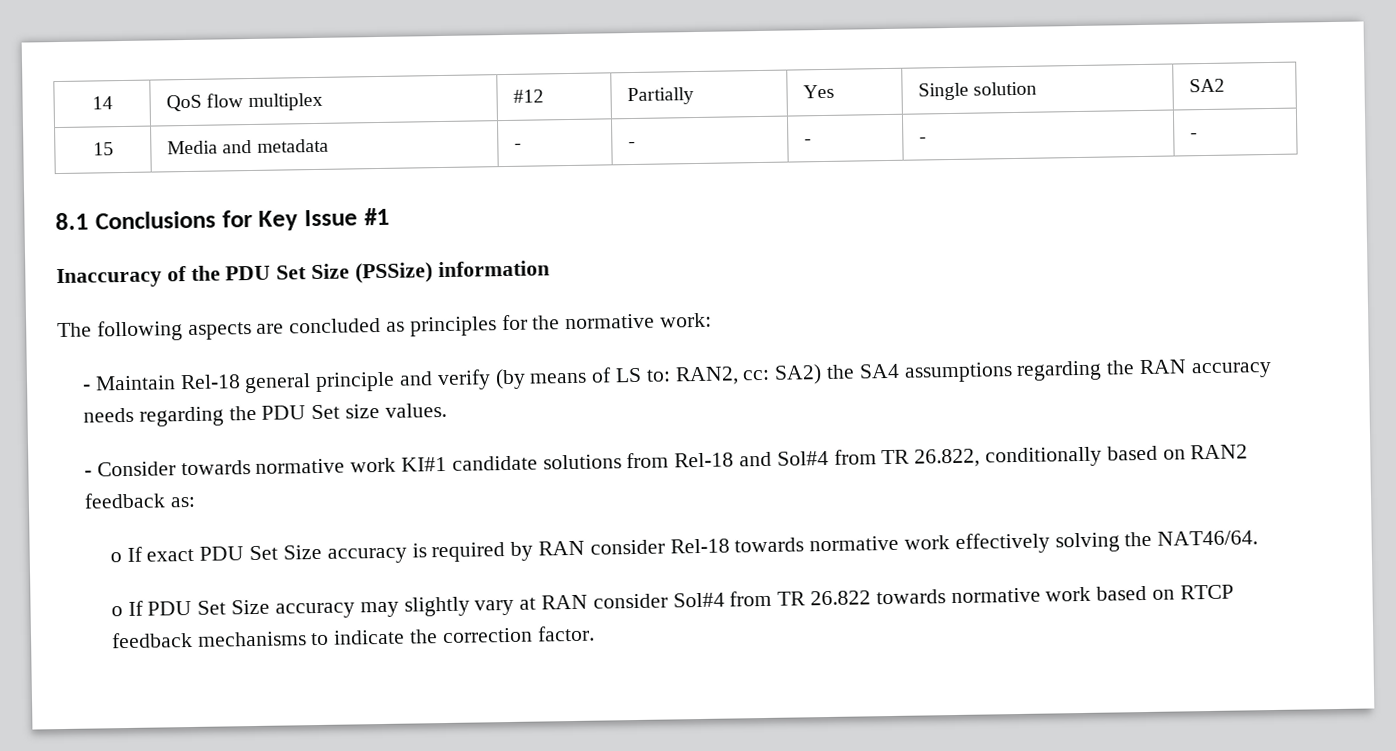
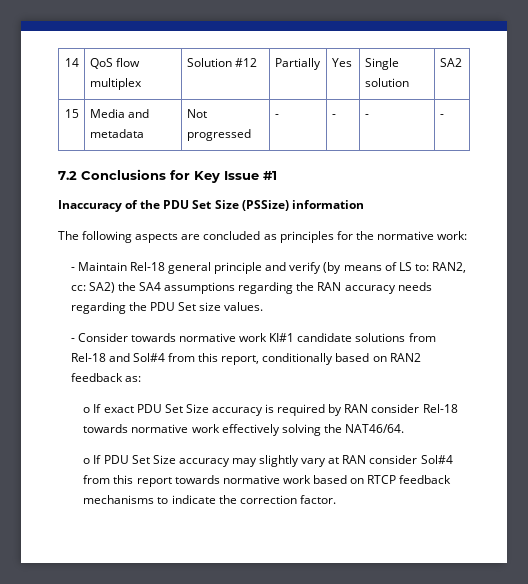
- 14 | QoS flow multiplex | #12 | Partially | Yes | Single solution | SA2
+ 14 | QoS flow multiplex | Solution #12 | Partially | Yes | Single solution | SA2
- 15 | Media and metadata | - | - | - | - | -
+ 15 | Media and metadata | Not progressed | - | - | - | -
- 8.1 Conclusions for Key Issue #1
+ 7.2 Conclusions for Key Issue #1
- - Consider towards normative work KI#1 candidate solutions from Rel-18 and Sol#4 from TR 26.822, conditionally based on RAN2 feedback as:
+ - Consider towards normative work KI#1 candidate solutions from Rel-18 and Sol#4 from this report, conditionally based on RAN2 feedback as:
- o If PDU Set Size accuracy may slightly vary at RAN consider Sol#4 from TR 26.822 towards normative work based on RTCP feedback mechanisms to indicate the correction factor.
+ o If PDU Set Size accuracy may slightly vary at RAN consider Sol#4 from this report towards normative work based on RTCP feedback mechanisms to indicate the correction factor.

